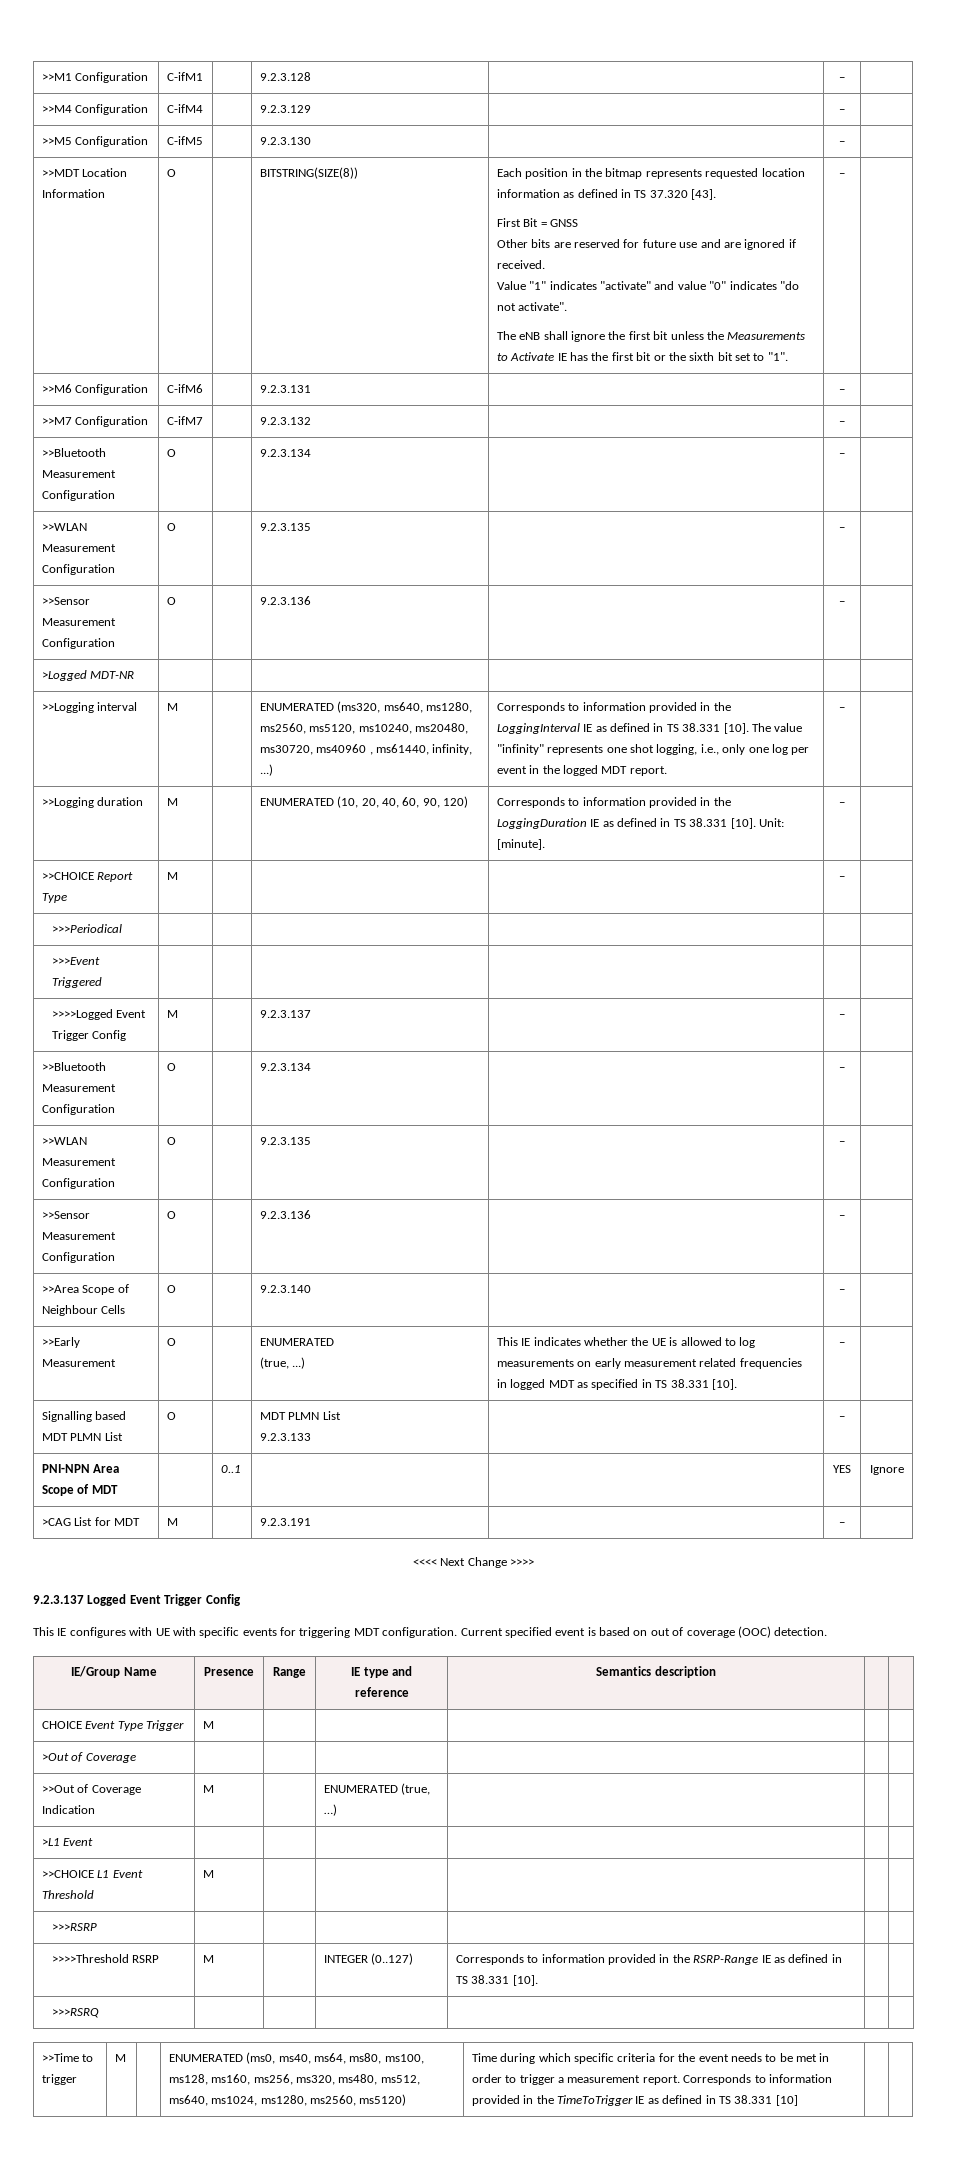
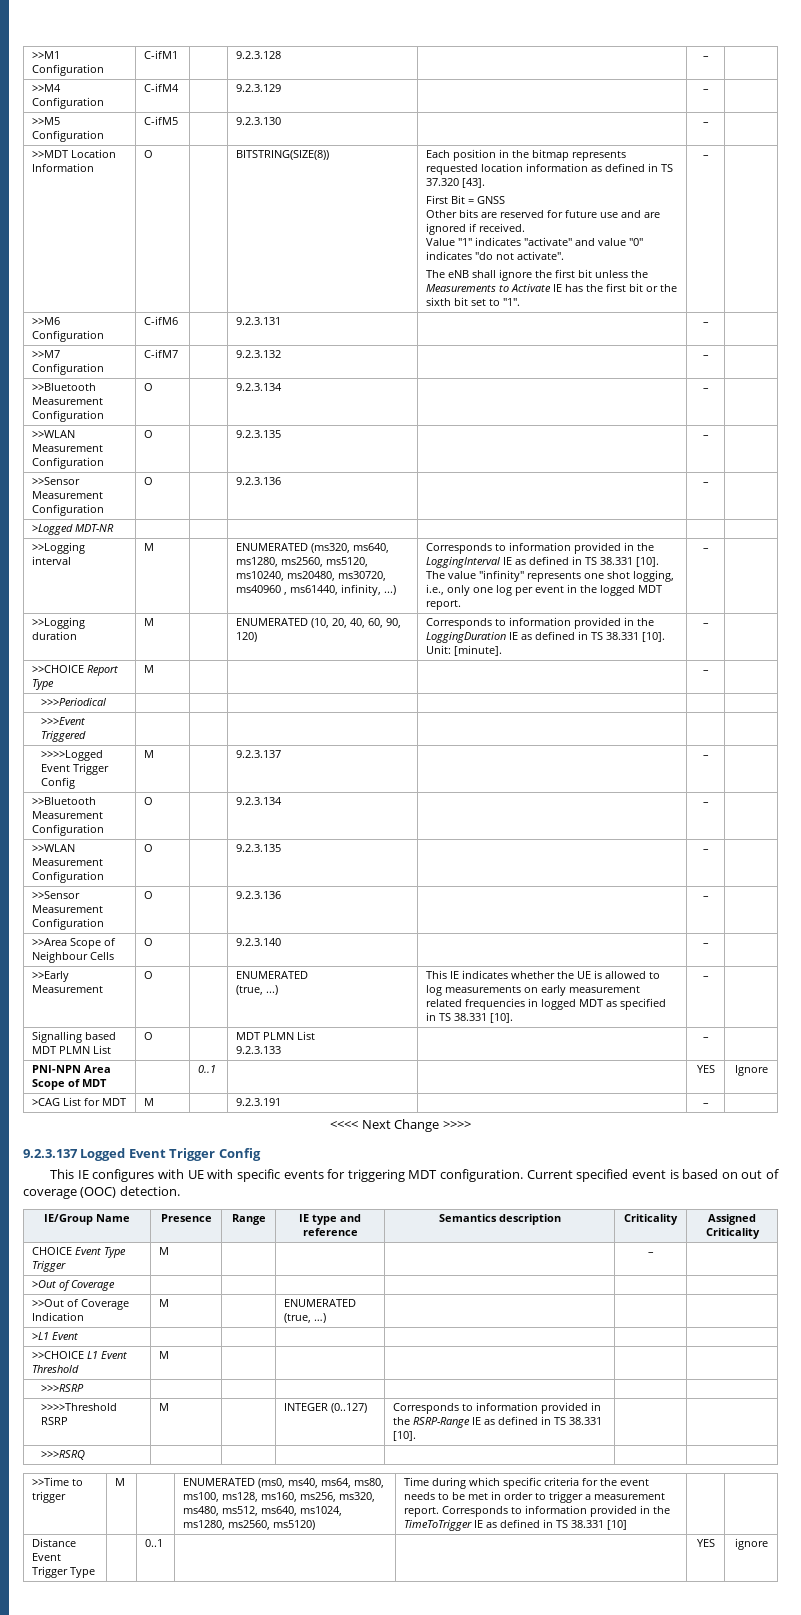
- IE/Group Name | Presence | Range | IE type and reference | Semantics description | |
+ IE/Group Name | Presence | Range | IE type and reference | Semantics description | Criticality | Assigned Criticality
- CHOICE Event Type Trigger | M | | | | |
+ CHOICE Event Type Trigger | M | | | | – |
+ Distance Event Trigger Type | | 0..1 | | | YES | ignore

